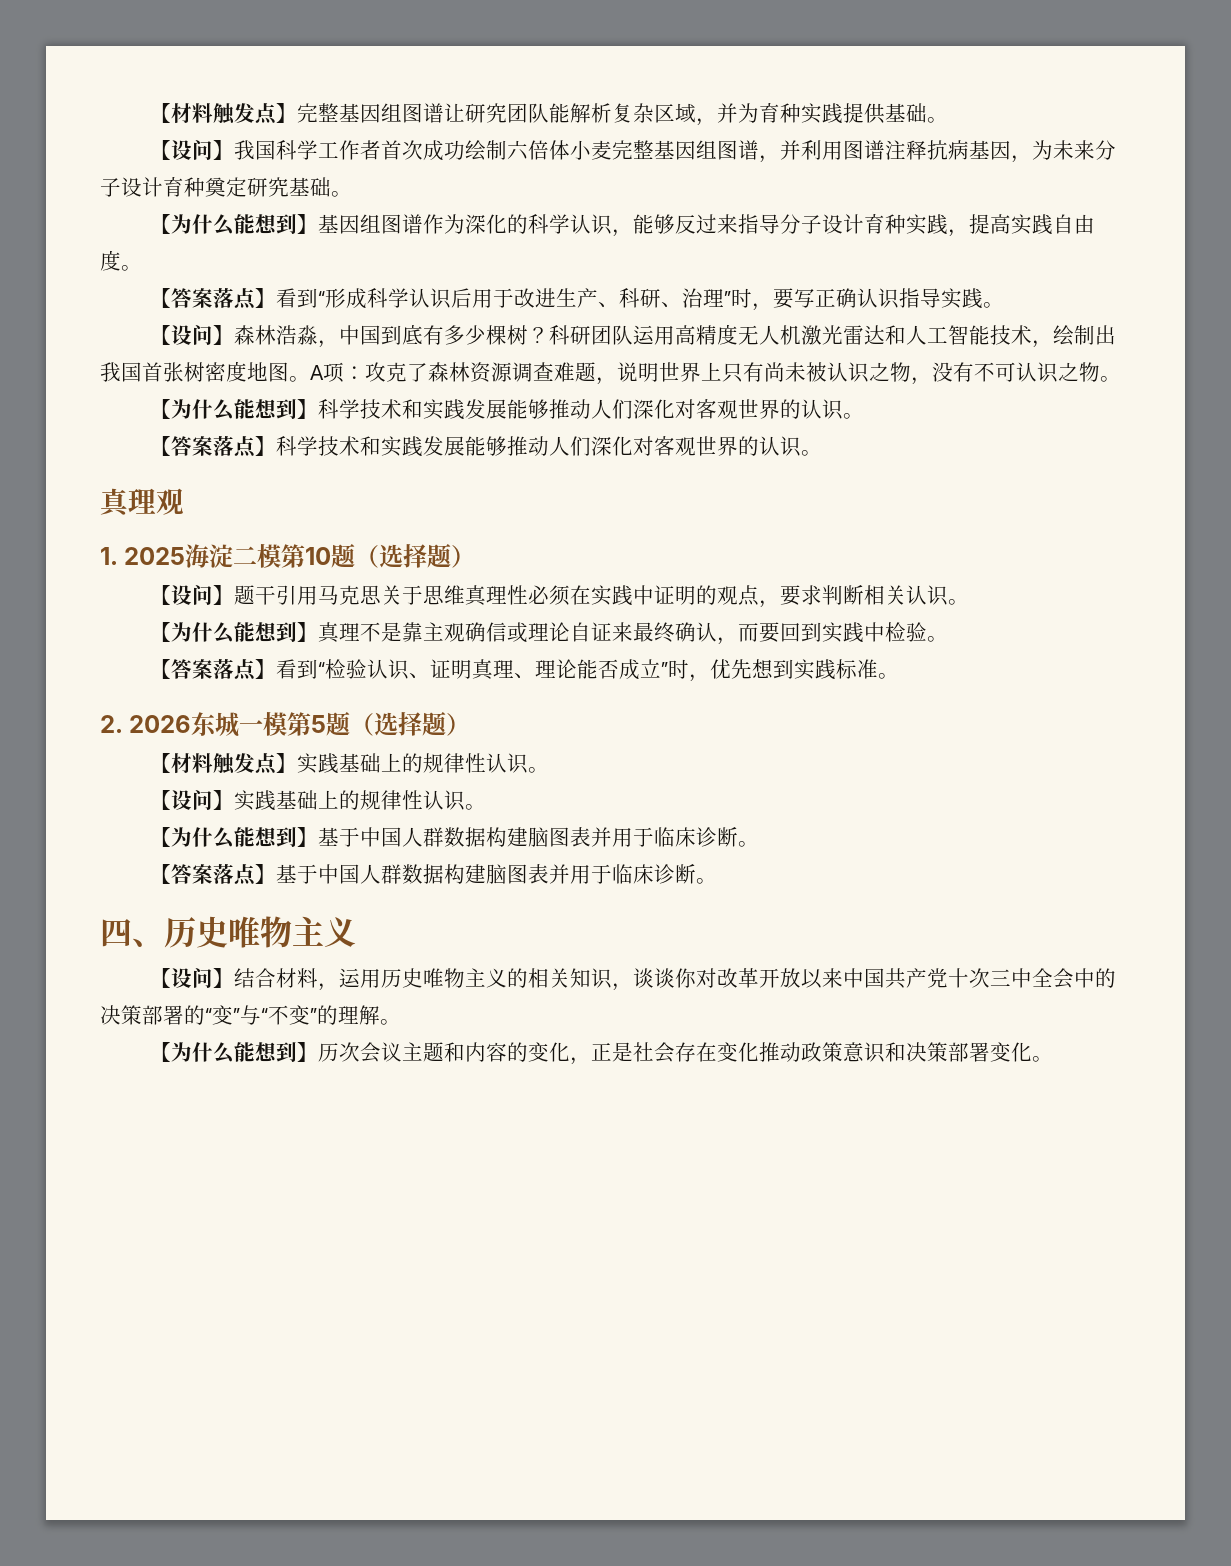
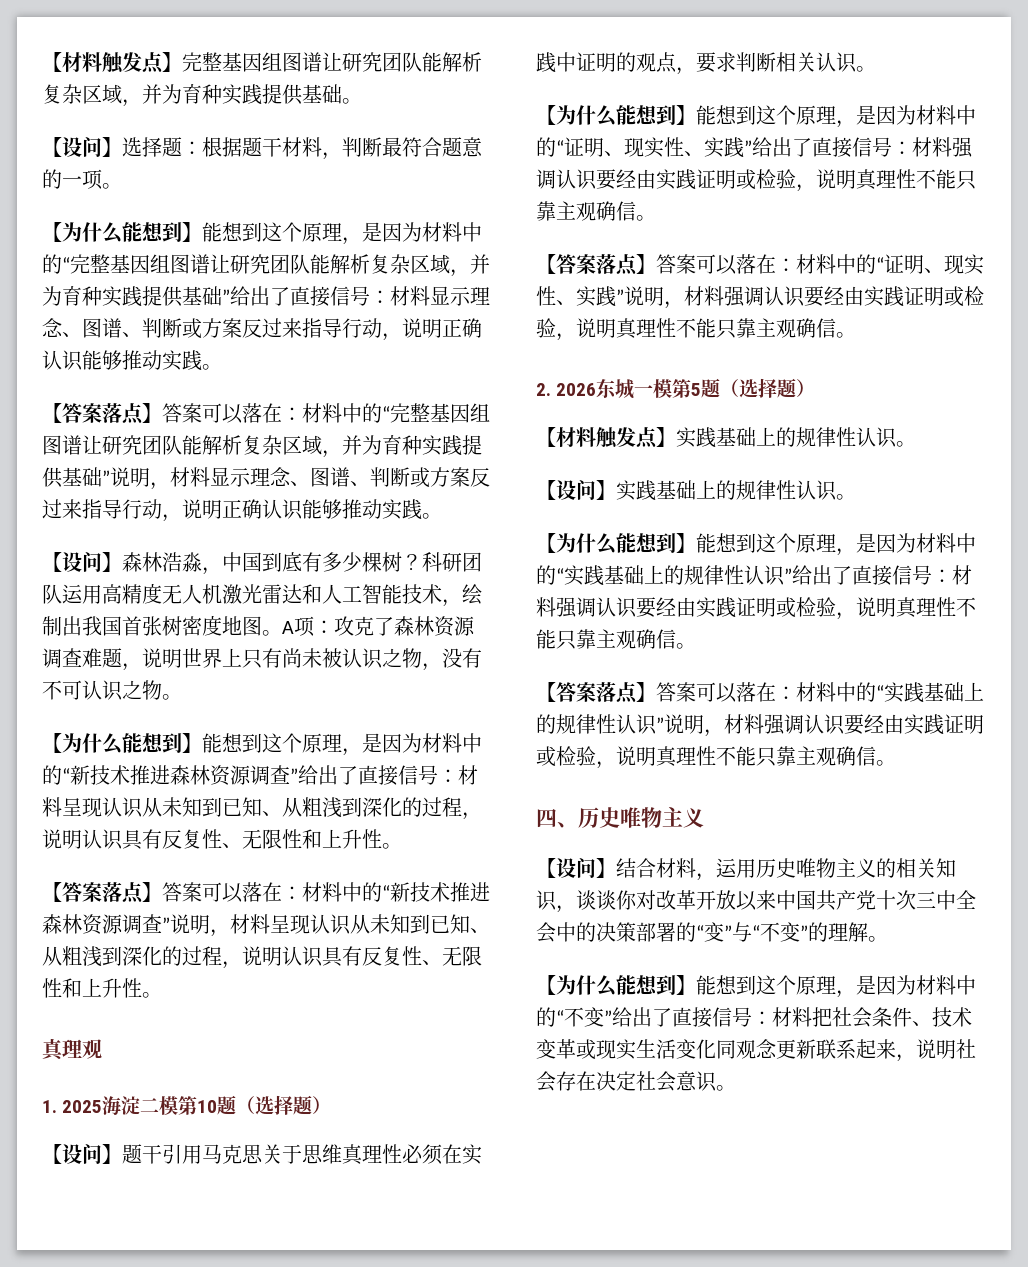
- 【设问】我国科学工作者首次成功绘制六倍体小麦完整基因组图谱，并利用图谱注释抗病基因，为未来分子设计育种奠定研究基础。
- 【为什么能想到】基因组图谱作为深化的科学认识，能够反过来指导分子设计育种实践，提高实践自由度。
- 【答案落点】看到“形成科学认识后用于改进生产、科研、治理”时，要写正确认识指导实践。
+ 【设问】选择题：根据题干材料，判断最符合题意的一项。
+ 【为什么能想到】能想到这个原理，是因为材料中的“完整基因组图谱让研究团队能解析复杂区域，并为育种实践提供基础”给出了直接信号：材料显示理念、图谱、判断或方案反过来指导行动，说明正确认识能够推动实践。
+ 【答案落点】答案可以落在：材料中的“完整基因组图谱让研究团队能解析复杂区域，并为育种实践提供基础”说明，材料显示理念、图谱、判断或方案反过来指导行动，说明正确认识能够推动实践。
- 【为什么能想到】科学技术和实践发展能够推动人们深化对客观世界的认识。
- 【答案落点】科学技术和实践发展能够推动人们深化对客观世界的认识。
+ 【为什么能想到】能想到这个原理，是因为材料中的“新技术推进森林资源调查”给出了直接信号：材料呈现认识从未知到已知、从粗浅到深化的过程，说明认识具有反复性、无限性和上升性。
+ 【答案落点】答案可以落在：材料中的“新技术推进森林资源调查”说明，材料呈现认识从未知到已知、从粗浅到深化的过程，说明认识具有反复性、无限性和上升性。
- 【为什么能想到】真理不是靠主观确信或理论自证来最终确认，而要回到实践中检验。
- 【答案落点】看到“检验认识、证明真理、理论能否成立”时，优先想到实践标准。
+ 【为什么能想到】能想到这个原理，是因为材料中的“证明、现实性、实践”给出了直接信号：材料强调认识要经由实践证明或检验，说明真理性不能只靠主观确信。
+ 【答案落点】答案可以落在：材料中的“证明、现实性、实践”说明，材料强调认识要经由实践证明或检验，说明真理性不能只靠主观确信。
- 【为什么能想到】基于中国人群数据构建脑图表并用于临床诊断。
- 【答案落点】基于中国人群数据构建脑图表并用于临床诊断。
+ 【为什么能想到】能想到这个原理，是因为材料中的“实践基础上的规律性认识”给出了直接信号：材料强调认识要经由实践证明或检验，说明真理性不能只靠主观确信。
+ 【答案落点】答案可以落在：材料中的“实践基础上的规律性认识”说明，材料强调认识要经由实践证明或检验，说明真理性不能只靠主观确信。
- 【为什么能想到】历次会议主题和内容的变化，正是社会存在变化推动政策意识和决策部署变化。
+ 【为什么能想到】能想到这个原理，是因为材料中的“不变”给出了直接信号：材料把社会条件、技术变革或现实生活变化同观念更新联系起来，说明社会存在决定社会意识。

